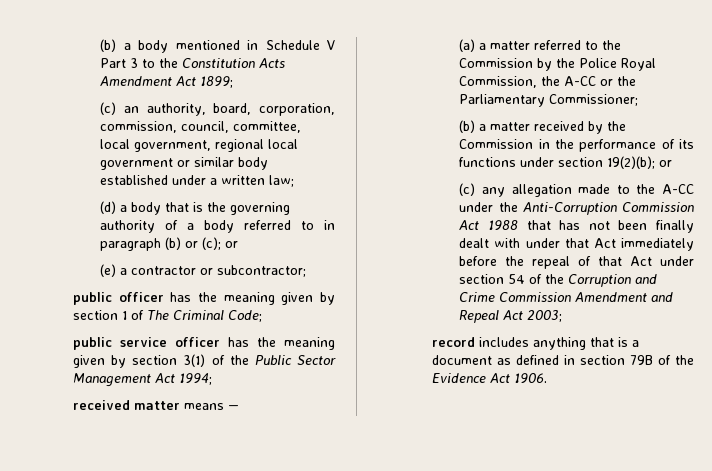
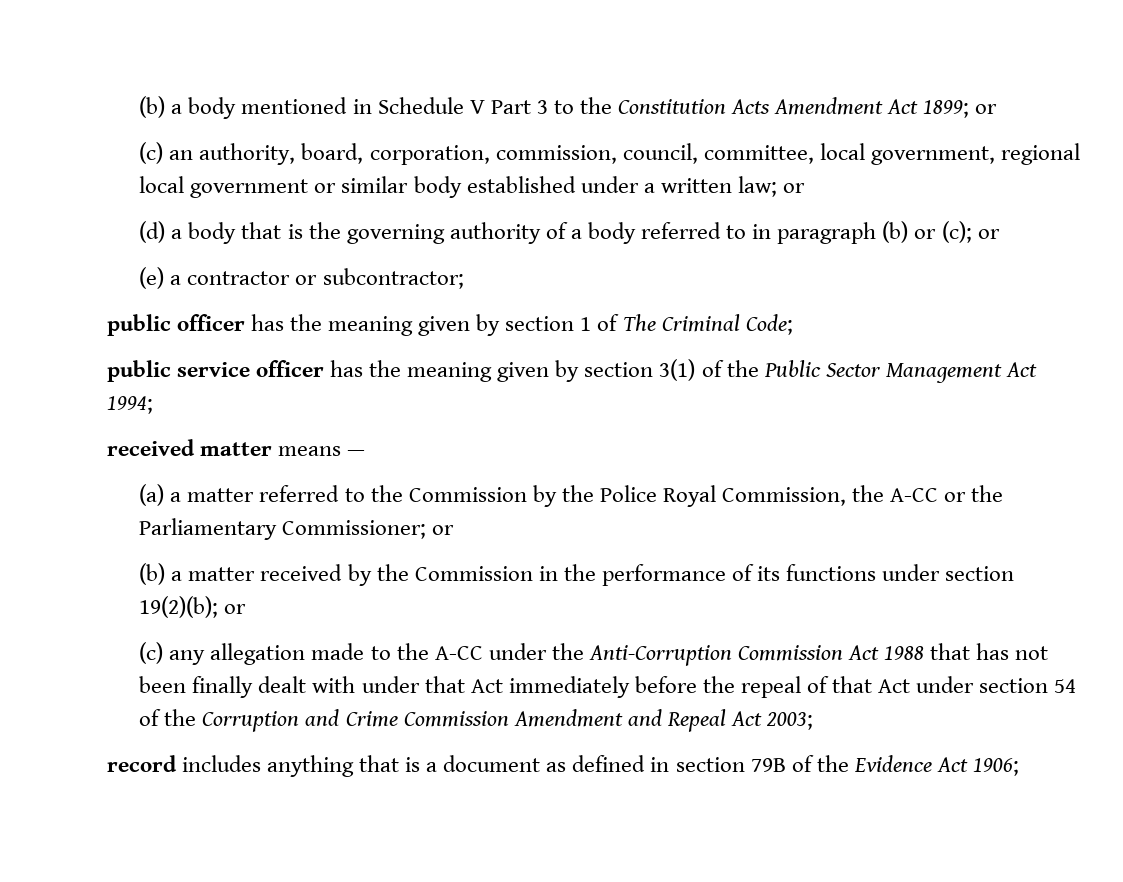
- (b) a body mentioned in Schedule V Part 3 to the Constitution Acts Amendment Act 1899;
+ (b) a body mentioned in Schedule V Part 3 to the Constitution Acts Amendment Act 1899; or
- (c) an authority, board, corporation, commission, council, committee, local government, regional local government or similar body established under a written law;
+ (c) an authority, board, corporation, commission, council, committee, local government, regional local government or similar body established under a written law; or
- (a) a matter referred to the Commission by the Police Royal Commission, the A-CC or the Parliamentary Commissioner;
+ (a) a matter referred to the Commission by the Police Royal Commission, the A-CC or the Parliamentary Commissioner; or
- record includes anything that is a document as defined in section 79B of the Evidence Act 1906.
+ record includes anything that is a document as defined in section 79B of the Evidence Act 1906;

